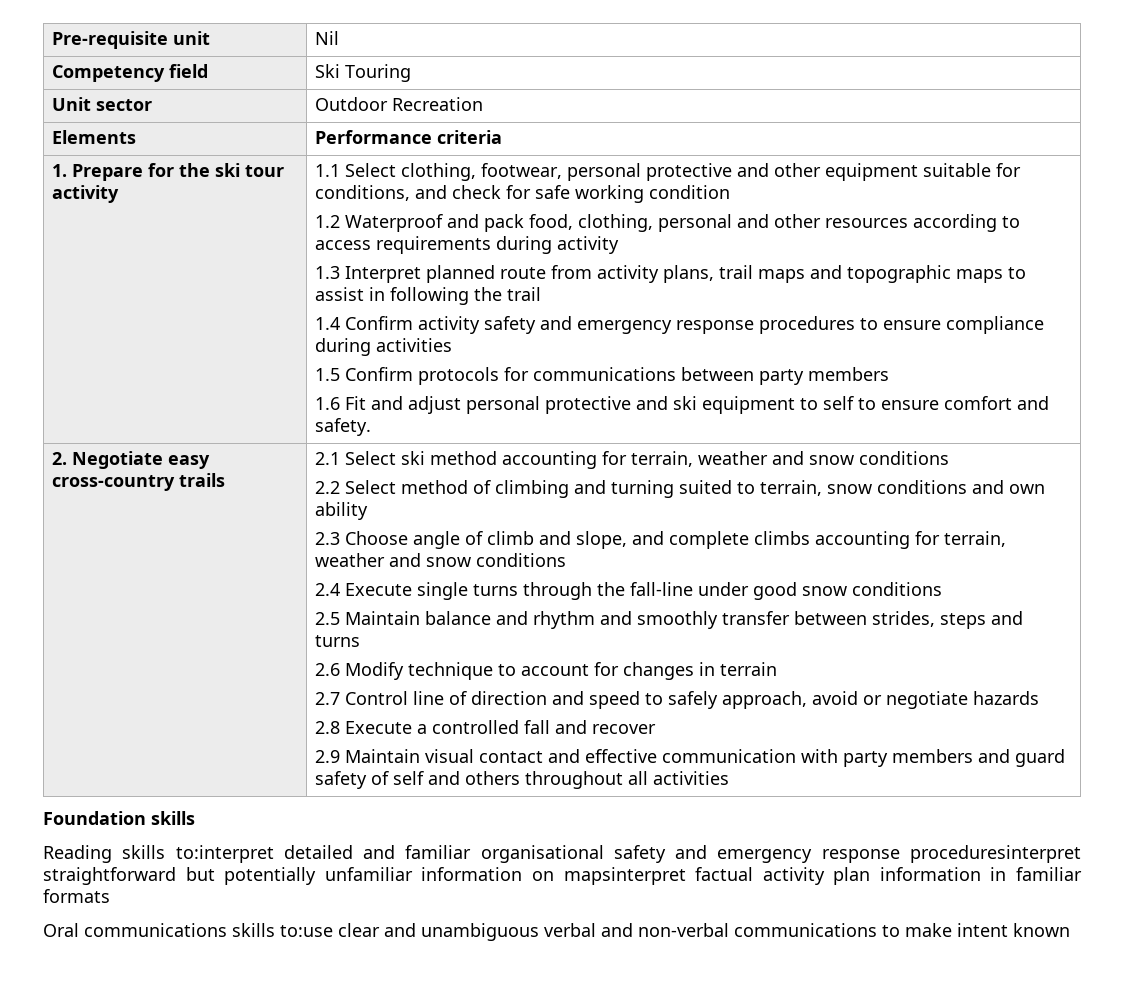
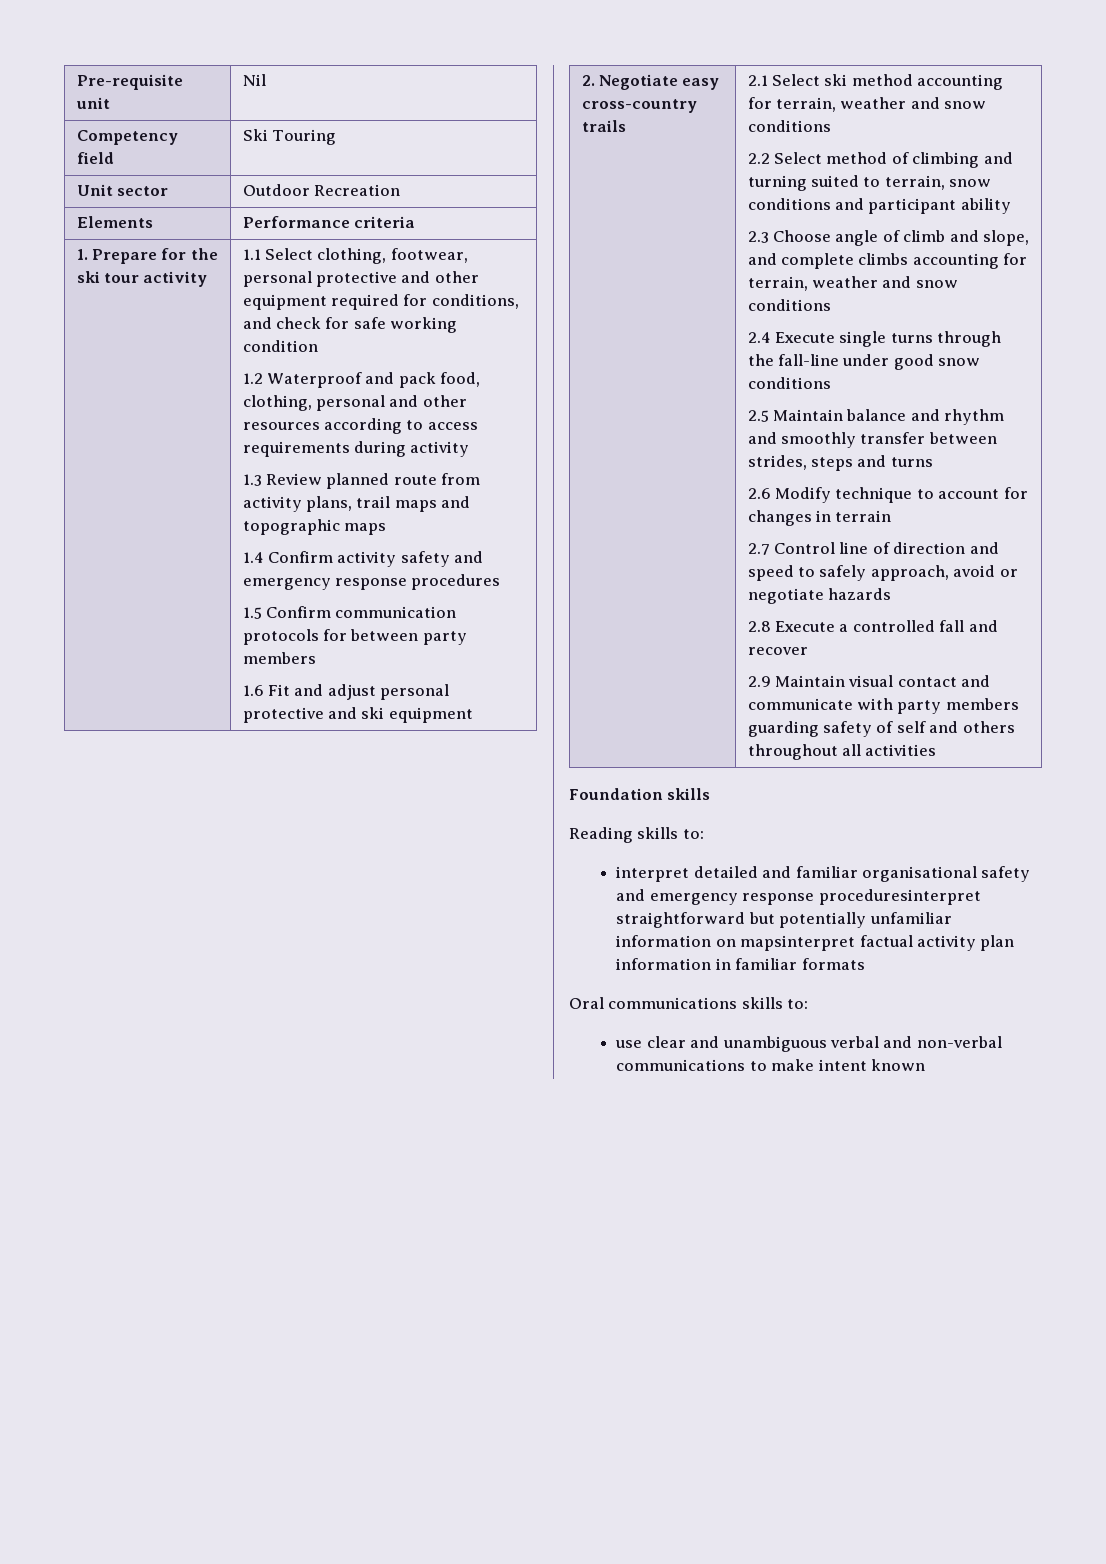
- 1.1 Select clothing, footwear, personal protective and other equipment suitable for conditions, and check for safe working condition
+ 1.1 Select clothing, footwear, personal protective and other equipment required for conditions, and check for safe working condition
- 1.3 Interpret planned route from activity plans, trail maps and topographic maps to assist in following the trail
+ 1.3 Review planned route from activity plans, trail maps and topographic maps
- 1.4 Confirm activity safety and emergency response procedures to ensure compliance during activities
+ 1.4 Confirm activity safety and emergency response procedures
- 1.5 Confirm protocols for communications between party members
+ 1.5 Confirm communication protocols for between party members
- 1.6 Fit and adjust personal protective and ski equipment to self to ensure comfort and safety.
+ 1.6 Fit and adjust personal protective and ski equipment
- 2.2 Select method of climbing and turning suited to terrain, snow conditions and own ability
+ 2.2 Select method of climbing and turning suited to terrain, snow conditions and participant ability
- 2.9 Maintain visual contact and effective communication with party members and guard safety of self and others throughout all activities
+ 2.9 Maintain visual contact and communicate with party members guarding safety of self and others throughout all activities
- Reading skills to:interpret detailed and familiar organisational safety and emergency response proceduresinterpret straightforward but potentially unfamiliar information on mapsinterpret factual activity plan information in familiar formats
+ Reading skills to:
+ interpret detailed and familiar organisational safety and emergency response proceduresinterpret straightforward but potentially unfamiliar information on mapsinterpret factual activity plan information in familiar formats
- Oral communications skills to:use clear and unambiguous verbal and non-verbal communications to make intent known
+ Oral communications skills to:
+ use clear and unambiguous verbal and non-verbal communications to make intent known

